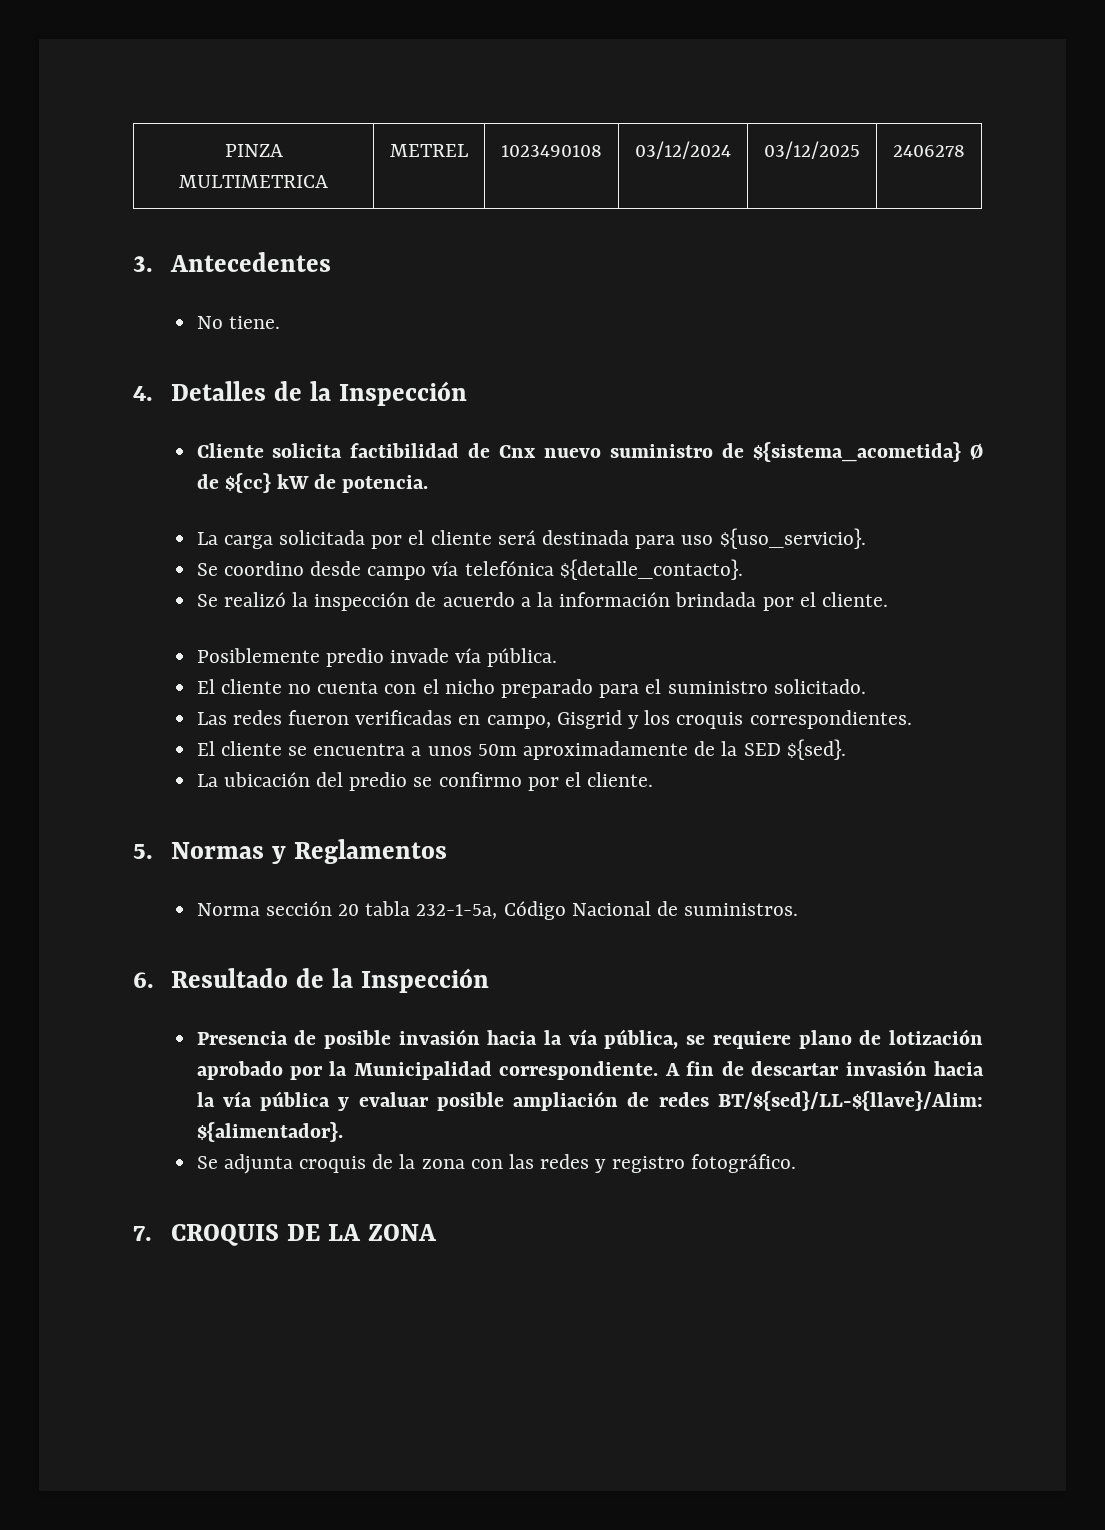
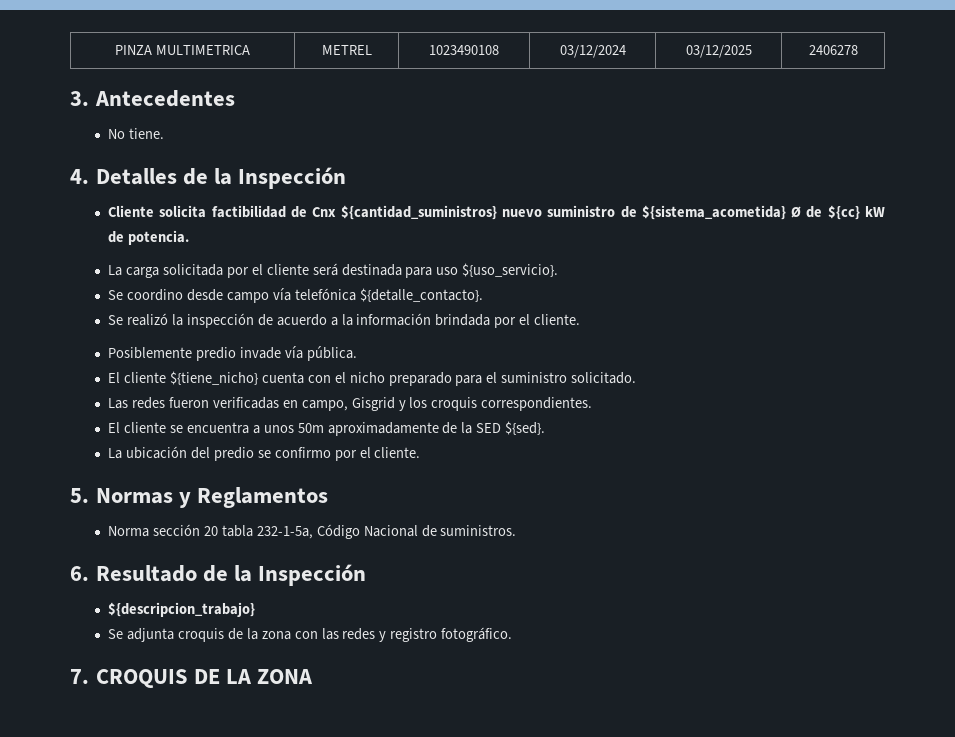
- Cliente solicita factibilidad de Cnx nuevo suministro de ${sistema_acometida} Ø de ${cc} kW de potencia.
+ Cliente solicita factibilidad de Cnx ${cantidad_suministros} nuevo suministro de ${sistema_acometida} Ø de ${cc} kW de potencia.
- El cliente no cuenta con el nicho preparado para el suministro solicitado.
+ El cliente ${tiene_nicho} cuenta con el nicho preparado para el suministro solicitado.
- Presencia de posible invasión hacia la vía pública, se requiere plano de lotización aprobado por la Municipalidad correspondiente. A fin de descartar invasión hacia la vía pública y evaluar posible ampliación de redes BT/${sed}/LL-${llave}/Alim: ${alimentador}.
+ ${descripcion_trabajo}

